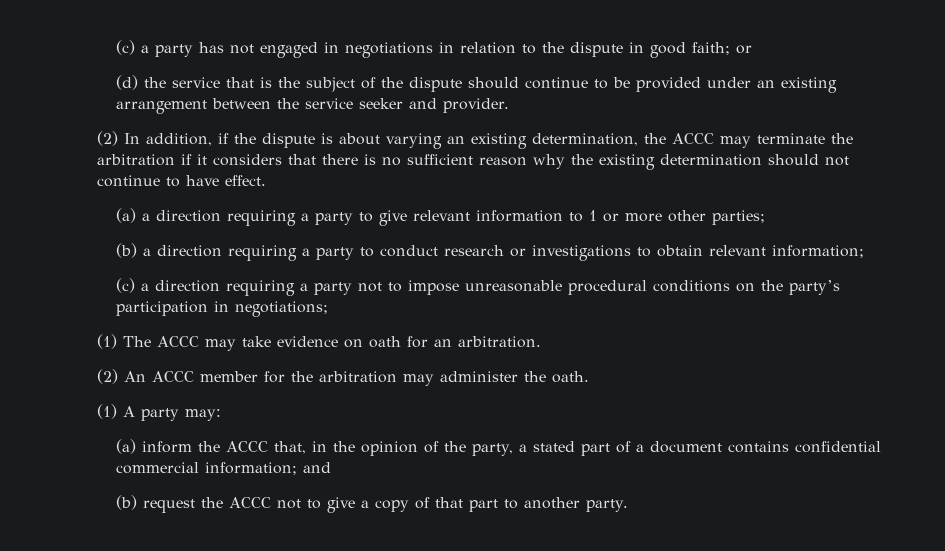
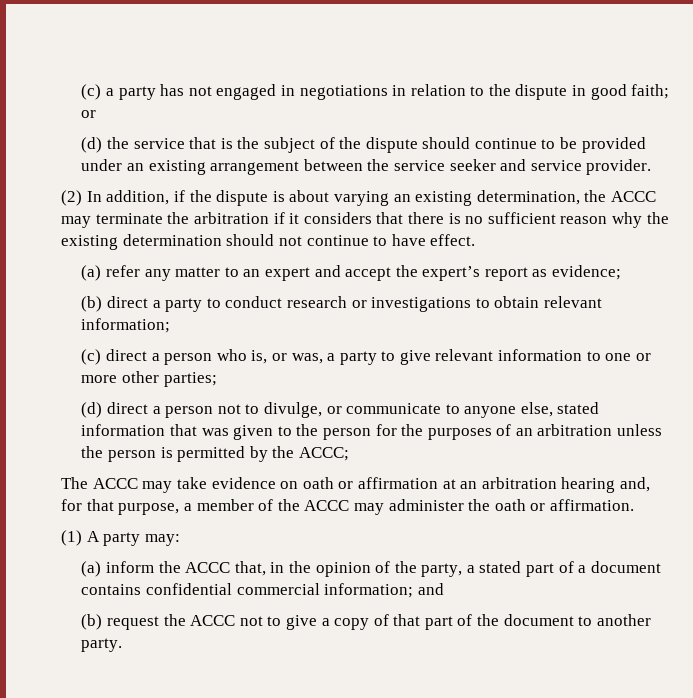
- (d) the service that is the subject of the dispute should continue to be provided under an existing arrangement between the service seeker and provider.
+ (d) the service that is the subject of the dispute should continue to be provided under an existing arrangement between the service seeker and service provider.
- (a) a direction requiring a party to give relevant information to 1 or more other parties;
- (b) a direction requiring a party to conduct research or investigations to obtain relevant information;
+ (a) refer any matter to an expert and accept the expert’s report as evidence;
+ (b) direct a party to conduct research or investigations to obtain relevant information;
- (c) a direction requiring a party not to impose unreasonable procedural conditions on the party’s participation in negotiations;
- (1) The ACCC may take evidence on oath for an arbitration.
- (2) An ACCC member for the arbitration may administer the oath.
+ (c) direct a person who is, or was, a party to give relevant information to one or more other parties;
+ (d) direct a person not to divulge, or communicate to anyone else, stated information that was given to the person for the purposes of an arbitration unless the person is permitted by the ACCC;
+ The ACCC may take evidence on oath or affirmation at an arbitration hearing and, for that purpose, a member of the ACCC may administer the oath or affirmation.
- (b) request the ACCC not to give a copy of that part to another party.
+ (b) request the ACCC not to give a copy of that part of the document to another party.

